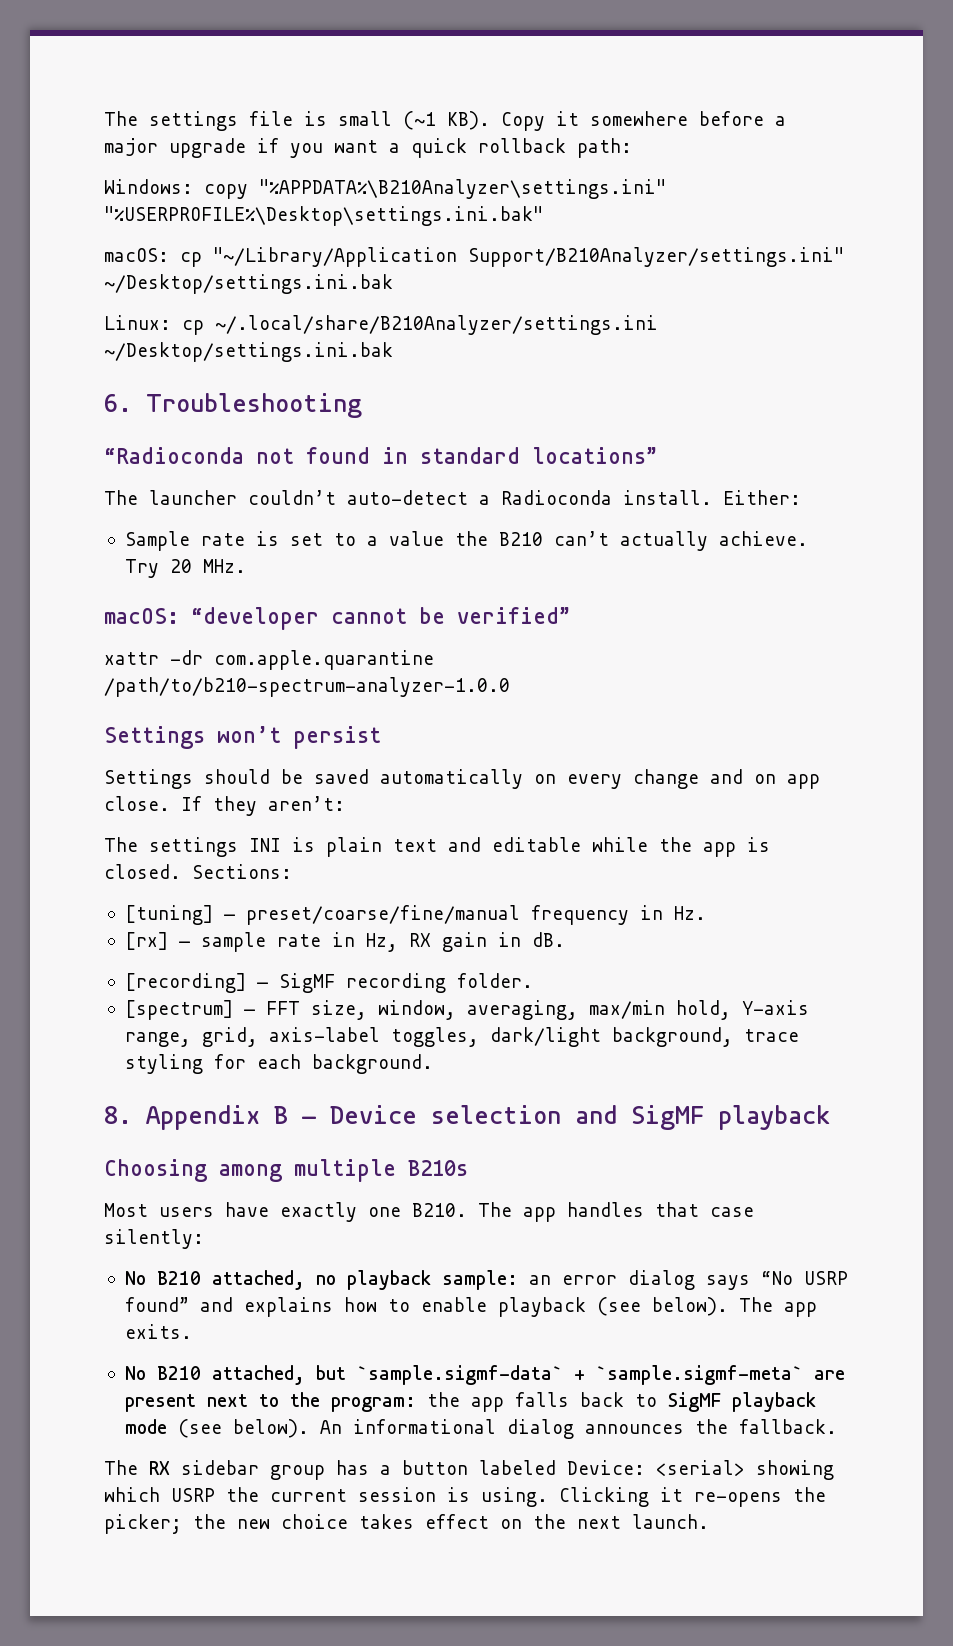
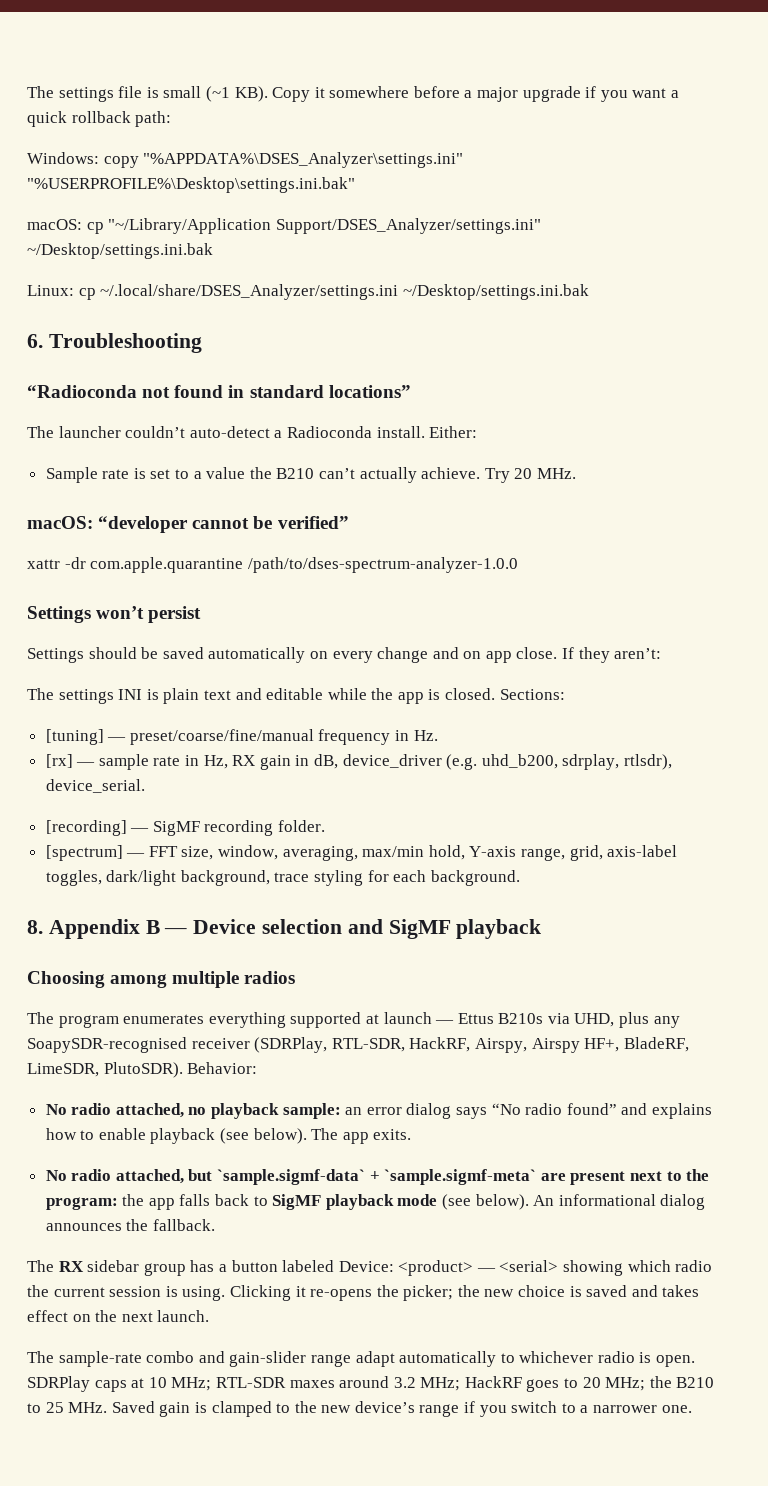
- Windows: copy "%APPDATA%\B210Analyzer\settings.ini" "%USERPROFILE%\Desktop\settings.ini.bak"
+ Windows: copy "%APPDATA%\DSES_Analyzer\settings.ini" "%USERPROFILE%\Desktop\settings.ini.bak"
- macOS: cp "~/Library/Application Support/B210Analyzer/settings.ini" ~/Desktop/settings.ini.bak
+ macOS: cp "~/Library/Application Support/DSES_Analyzer/settings.ini" ~/Desktop/settings.ini.bak
- Linux: cp ~/.local/share/B210Analyzer/settings.ini ~/Desktop/settings.ini.bak
+ Linux: cp ~/.local/share/DSES_Analyzer/settings.ini ~/Desktop/settings.ini.bak
- xattr -dr com.apple.quarantine /path/to/b210-spectrum-analyzer-1.0.0
+ xattr -dr com.apple.quarantine /path/to/dses-spectrum-analyzer-1.0.0
- [rx] — sample rate in Hz, RX gain in dB.
+ [rx] — sample rate in Hz, RX gain in dB, device_driver (e.g. uhd_b200, sdrplay, rtlsdr), device_serial.
- Choosing among multiple B210s
- Most users have exactly one B210. The app handles that case silently:
- No B210 attached, no playback sample: an error dialog says “No USRP found” and explains how to enable playback (see below).
+ Choosing among multiple radios
+ The program enumerates everything supported at launch — Ettus B210s via UHD, plus any SoapySDR-recognised receiver (SDRPlay, RTL-SDR, HackRF, Airspy, Airspy HF+, BladeRF, LimeSDR, PlutoSDR). Behavior:
+ No radio attached, no playback sample: an error dialog says “No radio found” and explains how to enable playback (see below).
- No B210 attached, but `sample.sigmf-data` + `sample.sigmf-meta` are present next to the program: the app falls back to SigMF playback mode (see below).
+ No radio attached, but `sample.sigmf-data` + `sample.sigmf-meta` are present next to the program: the app falls back to SigMF playback mode (see below).
- The RX sidebar group has a button labeled Device: <serial> showing which USRP the current session is using.
+ The RX sidebar group has a button labeled Device: <product> — <serial> showing which radio the current session is using.
- Clicking it re-opens the picker; the new choice takes effect on the next launch.
+ Clicking it re-opens the picker; the new choice is saved and takes effect on the next launch.
+ The sample-rate combo and gain-slider range adapt automatically to whichever radio is open. SDRPlay caps at 10 MHz; RTL-SDR maxes around 3.2 MHz; HackRF goes to 20 MHz; the B210 to 25 MHz. Saved gain is clamped to the new device’s range if you switch to a narrower one.

